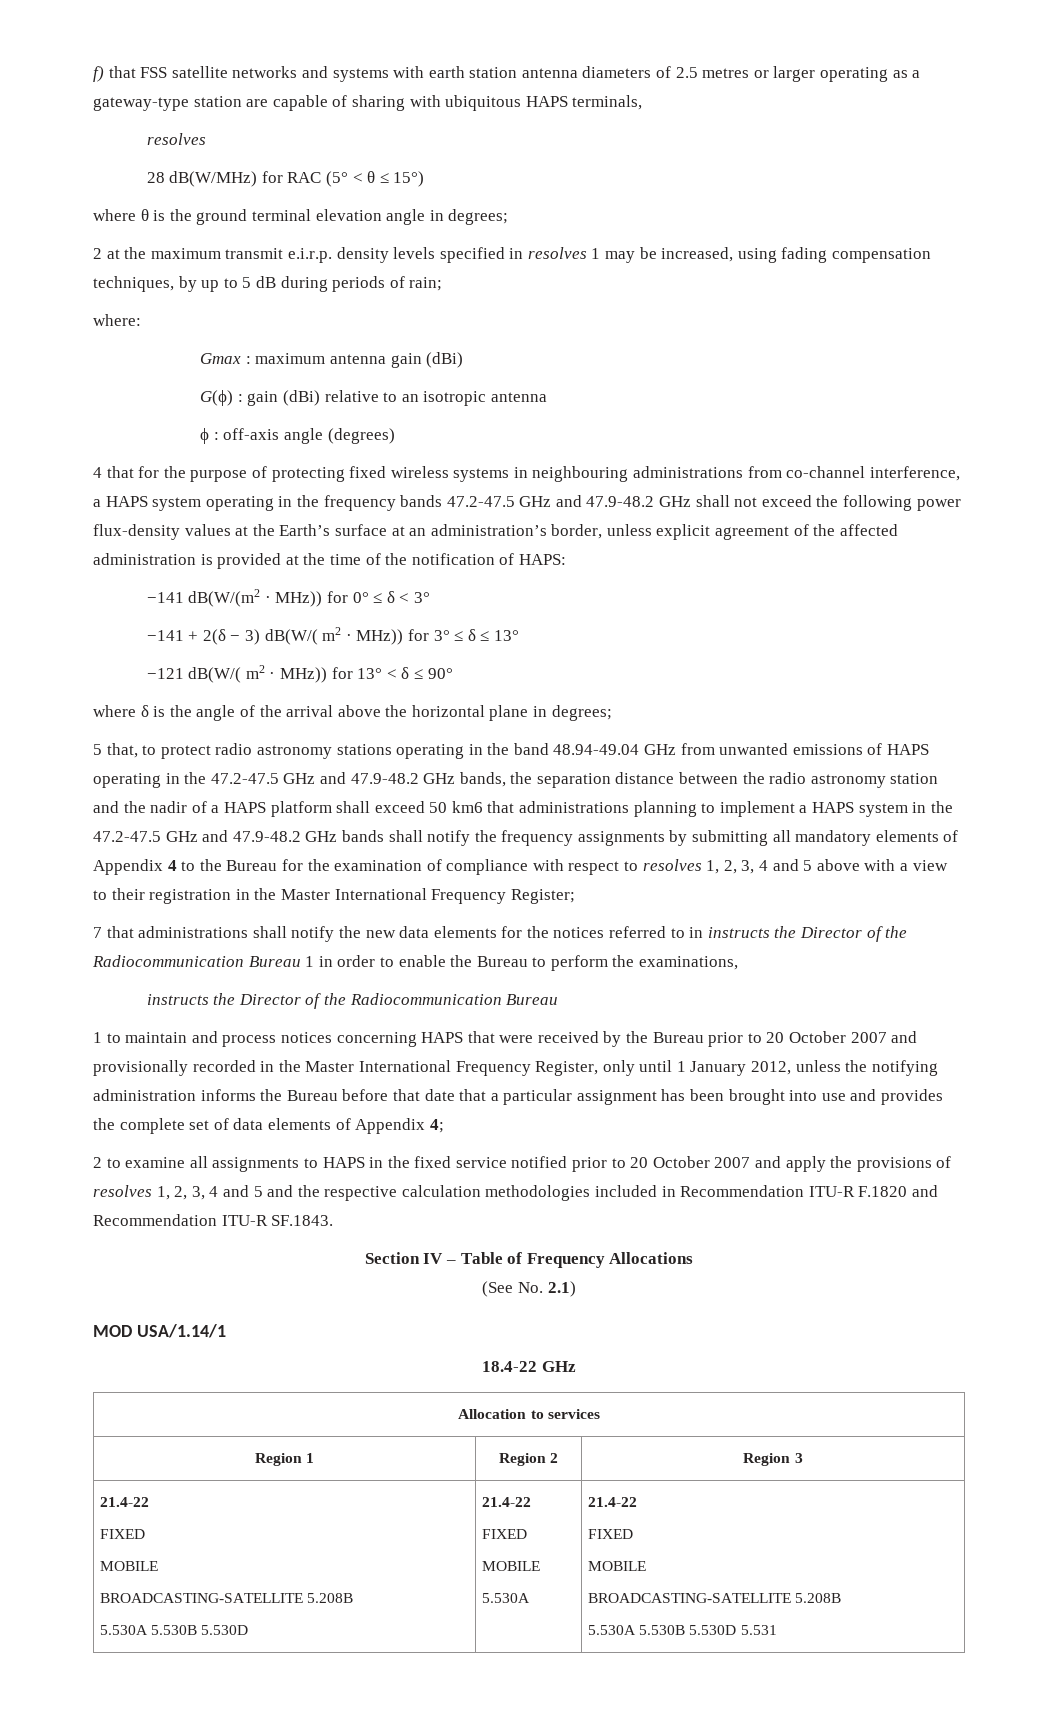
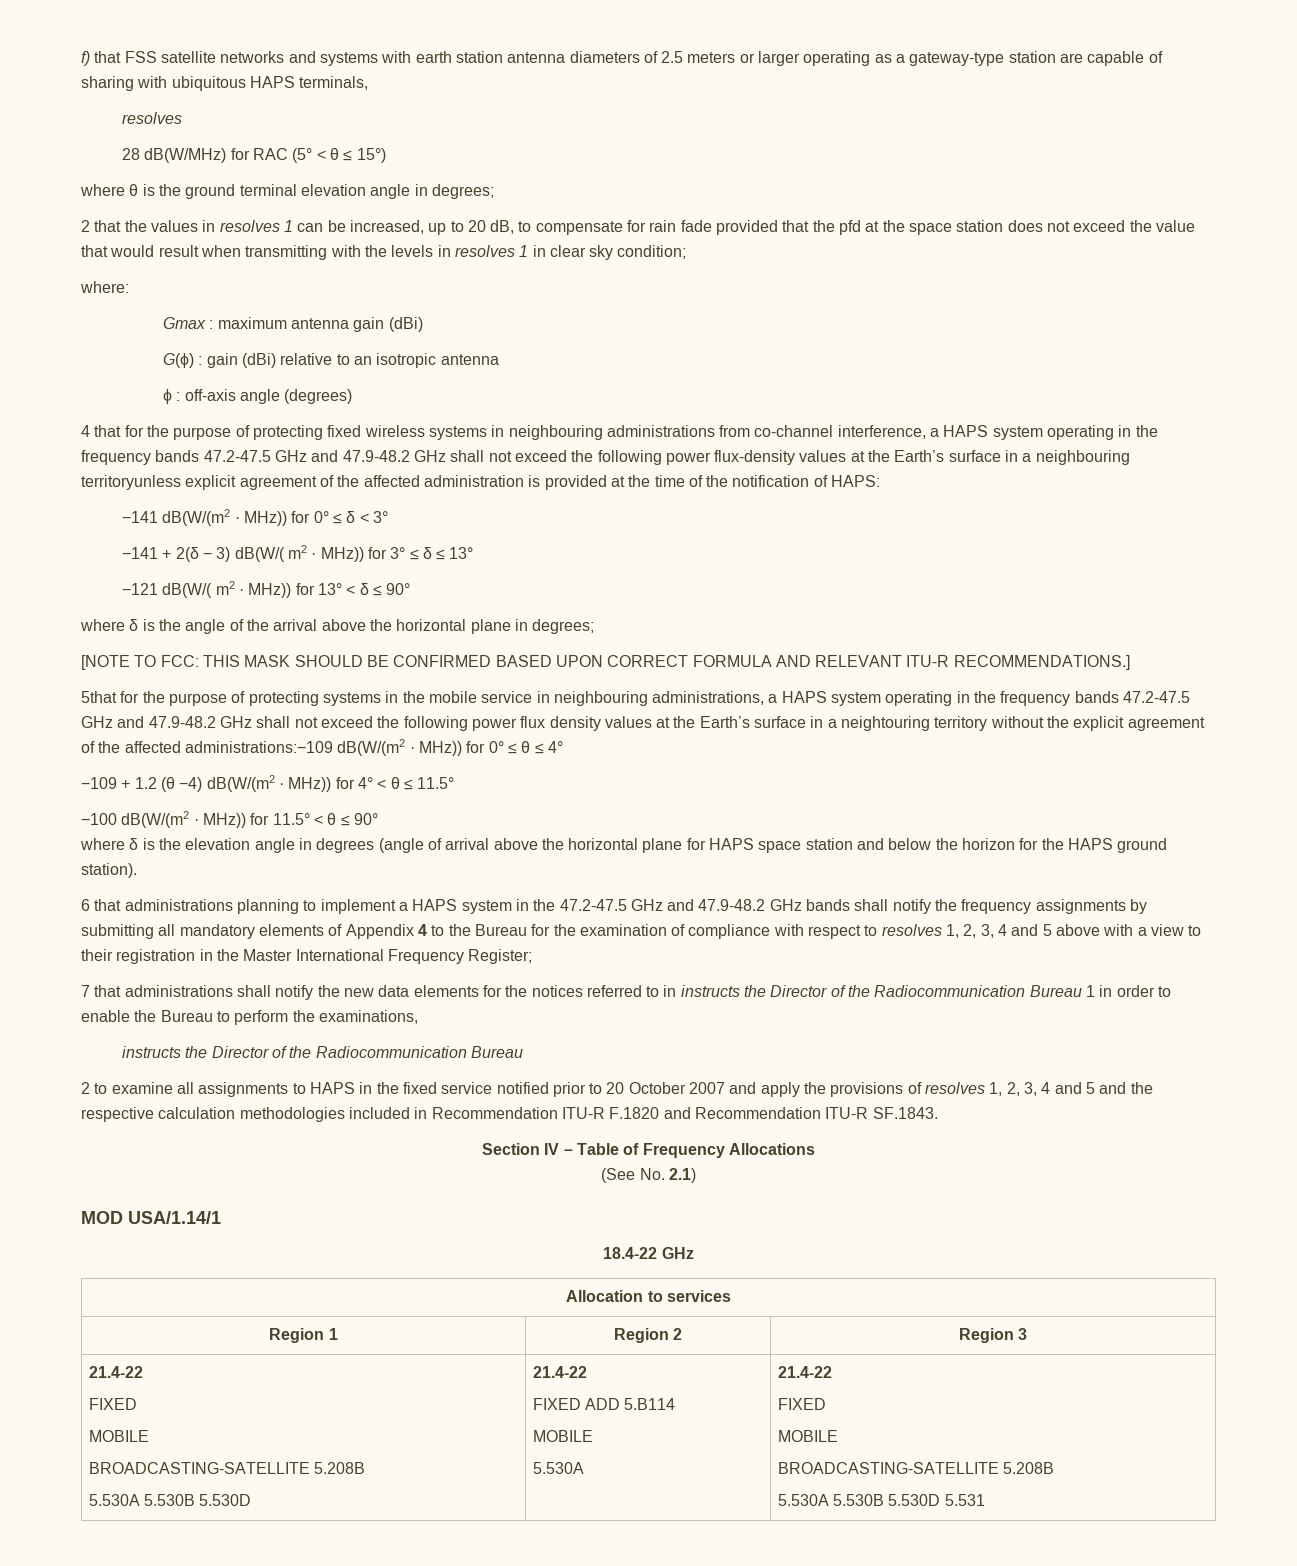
- f) that FSS satellite networks and systems with earth station antenna diameters of 2.5 metres or larger operating as a gateway-type station are capable of sharing with ubiquitous HAPS terminals,
+ f) that FSS satellite networks and systems with earth station antenna diameters of 2.5 meters or larger operating as a gateway-type station are capable of sharing with ubiquitous HAPS terminals,
- 2 at the maximum transmit e.i.r.p. density levels specified in resolves 1 may be increased, using fading compensation techniques, by up to 5 dB during periods of rain;
+ 2 that the values in resolves 1 can be increased, up to 20 dB, to compensate for rain fade provided that the pfd at the space station does not exceed the value that would result when transmitting with the levels in resolves 1 in clear sky condition;
- 4 that for the purpose of protecting fixed wireless systems in neighbouring administrations from co-channel interference, a HAPS system operating in the frequency bands 47.2-47.5 GHz and 47.9-48.2 GHz shall not exceed the following power flux-density values at the Earth’s surface at an administration’s border, unless explicit agreement of the affected administration is provided at the time of the notification of HAPS:
+ 4 that for the purpose of protecting fixed wireless systems in neighbouring administrations from co-channel interference, a HAPS system operating in the frequency bands 47.2-47.5 GHz and 47.9-48.2 GHz shall not exceed the following power flux-density values at the Earth’s surface in a neighbouring territoryunless explicit agreement of the affected administration is provided at the time of the notification of HAPS:
- 5 that, to protect radio astronomy stations operating in the band 48.94-49.04 GHz from unwanted emissions of HAPS operating in the 47.2-47.5 GHz and 47.9-48.2 GHz bands, the separation distance between the radio astronomy station and the nadir of a HAPS platform shall exceed 50 km6 that administrations planning to implement a HAPS system in the 47.2-47.5 GHz and 47.9-48.2 GHz bands shall notify the frequency assignments by submitting all mandatory elements of Appendix 4 to the Bureau for the examination of compliance with respect to resolves 1, 2, 3, 4 and 5 above with a view to their registration in the Master International Frequency Register;
+ [NOTE TO FCC: THIS MASK SHOULD BE CONFIRMED BASED UPON CORRECT FORMULA AND RELEVANT ITU-R RECOMMENDATIONS.]
+ 5that for the purpose of protecting systems in the mobile service in neighbouring administrations, a HAPS system operating in the frequency bands 47.2-47.5 GHz and 47.9-48.2 GHz shall not exceed the following power flux density values at the Earth’s surface in a neightouring territory without the explicit agreement of the affected administrations:−109 dB(W/(m2 · MHz)) for 0° ≤ θ ≤ 4°
+ −109 + 1.2 (θ −4) dB(W/(m2 · MHz)) for 4° < θ ≤ 11.5°
+ −100 dB(W/(m2 · MHz)) for 11.5° < θ ≤ 90°
+ where δ is the elevation angle in degrees (angle of arrival above the horizontal plane for HAPS space station and below the horizon for the HAPS ground station).
+ 6 that administrations planning to implement a HAPS system in the 47.2-47.5 GHz and 47.9-48.2 GHz bands shall notify the frequency assignments by submitting all mandatory elements of Appendix 4 to the Bureau for the examination of compliance with respect to resolves 1, 2, 3, 4 and 5 above with a view to their registration in the Master International Frequency Register;
- 1 to maintain and process notices concerning HAPS that were received by the Bureau prior to 20 October 2007 and provisionally recorded in the Master International Frequency Register, only until 1 January 2012, unless the notifying administration informs the Bureau before that date that a particular assignment has been brought into use and provides the complete set of data elements of Appendix 4;
  Region 1 | Region 2 | Region 3
  21.4-22
  FIXED
  MOBILE
  BROADCASTING-SATELLITE 5.208B
  5.530A 5.530B 5.530D | 21.4-22
- FIXED
+ FIXED ADD 5.B114

